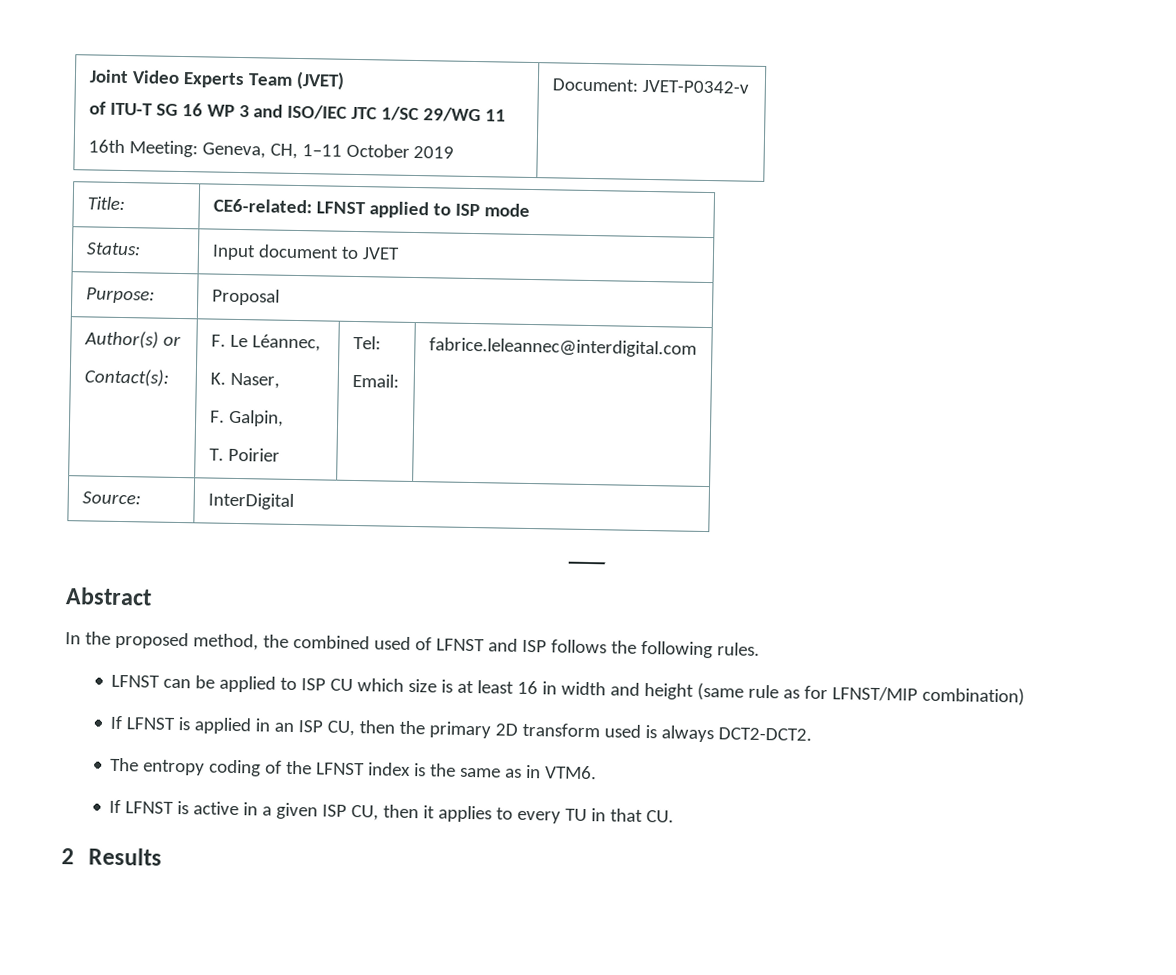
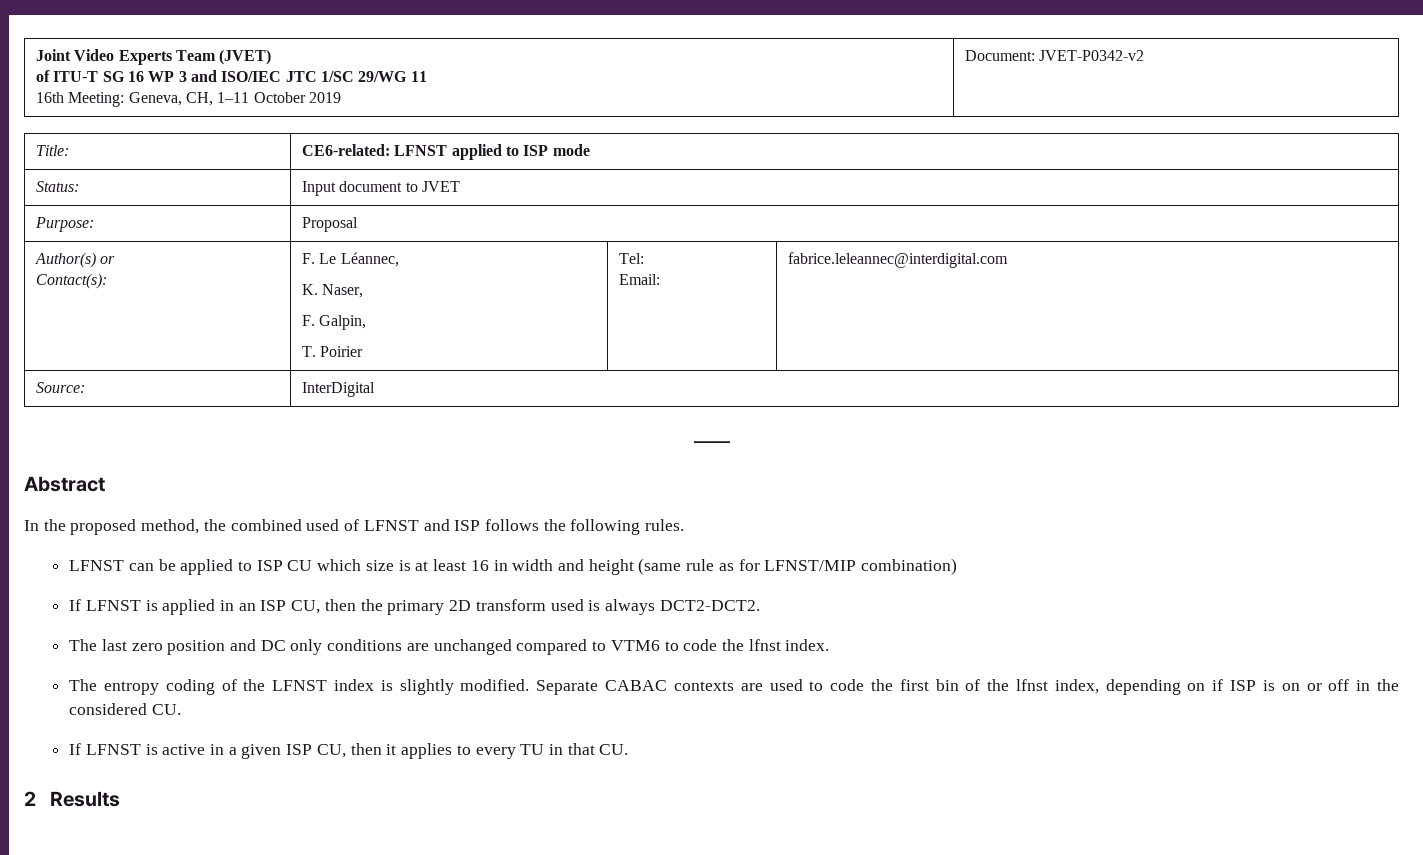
  Joint Video Experts Team (JVET)
  of ITU-T SG 16 WP 3 and ISO/IEC JTC 1/SC 29/WG 11
- 16th Meeting: Geneva, CH, 1–11 October 2019 | Document: JVET-P0342-v
+ 16th Meeting: Geneva, CH, 1–11 October 2019 | Document: JVET-P0342-v2
+ The last zero position and DC only conditions are unchanged compared to VTM6 to code the lfnst index.
- The entropy coding of the LFNST index is the same as in VTM6.
+ The entropy coding of the LFNST index is slightly modified. Separate CABAC contexts are used to code the first bin of the lfnst index, depending on if ISP is on or off in the considered CU.

